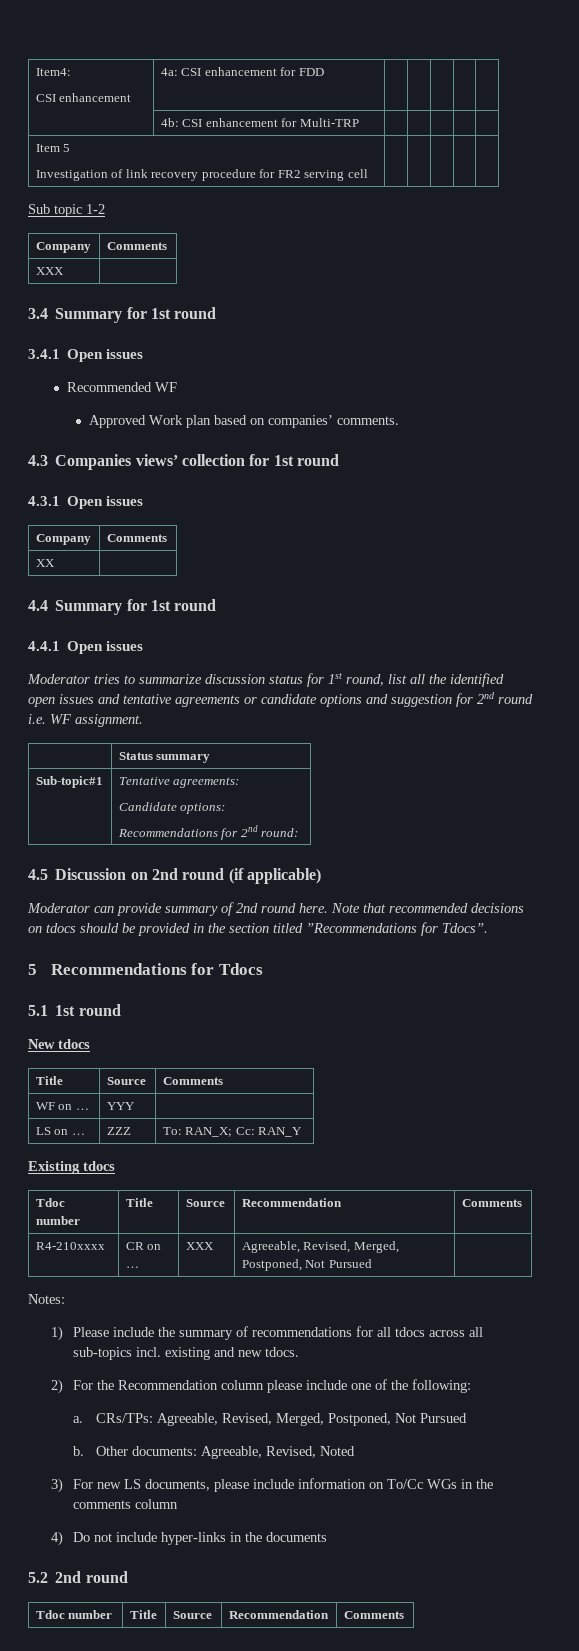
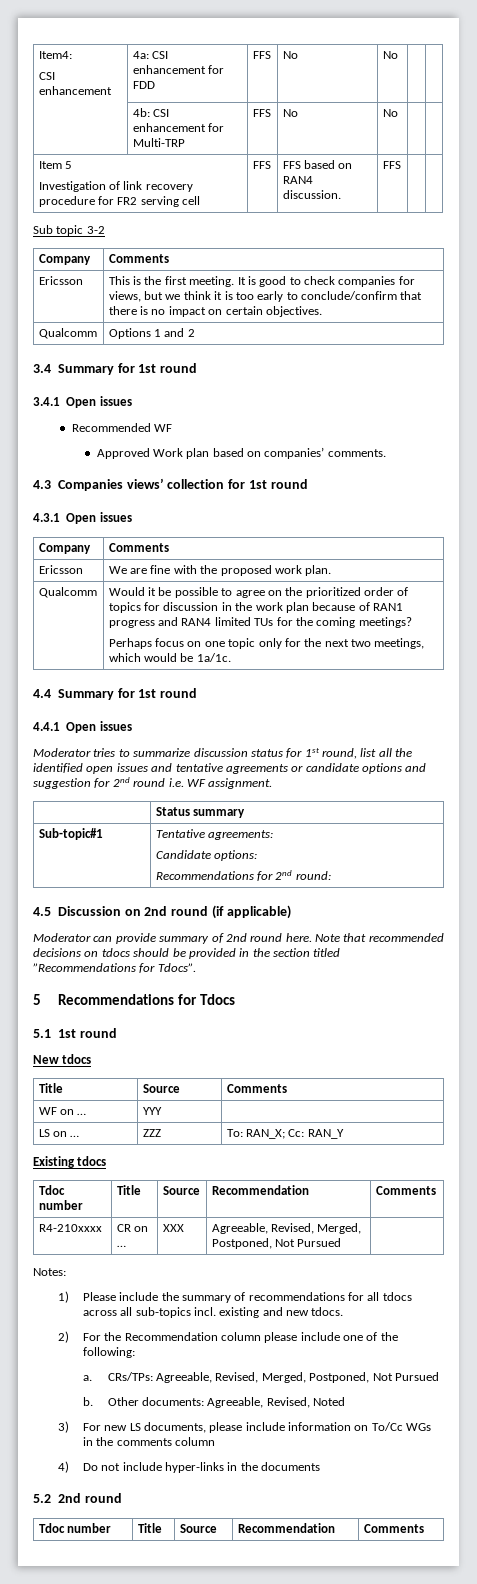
  Item4:
- CSI enhancement | 4a: CSI enhancement for FDD | | | | |
+ CSI enhancement | 4a: CSI enhancement for FDD | FFS | No | No | |
- | 4b: CSI enhancement for Multi-TRP | | | | |
+ | 4b: CSI enhancement for Multi-TRP | FFS | No | No | |
  Item 5
- Investigation of link recovery procedure for FR2 serving cell | | | | |
+ Investigation of link recovery procedure for FR2 serving cell | FFS | FFS based on RAN4 discussion. | FFS | |
- Sub topic 1-2
+ Sub topic 3-2
  Company | Comments
- XXX |
+ Ericsson | This is the first meeting. It is good to check companies for views, but we think it is too early to conclude/confirm that there is no impact on certain objectives.
+ Qualcomm | Options 1 and 2
- XX |
+ Ericsson | We are fine with the proposed work plan.
+ Qualcomm | Would it be possible to agree on the prioritized order of topics for discussion in the work plan because of RAN1 progress and RAN4 limited TUs for the coming meetings?
+ Perhaps focus on one topic only for the next two meetings, which would be 1a/1c.

